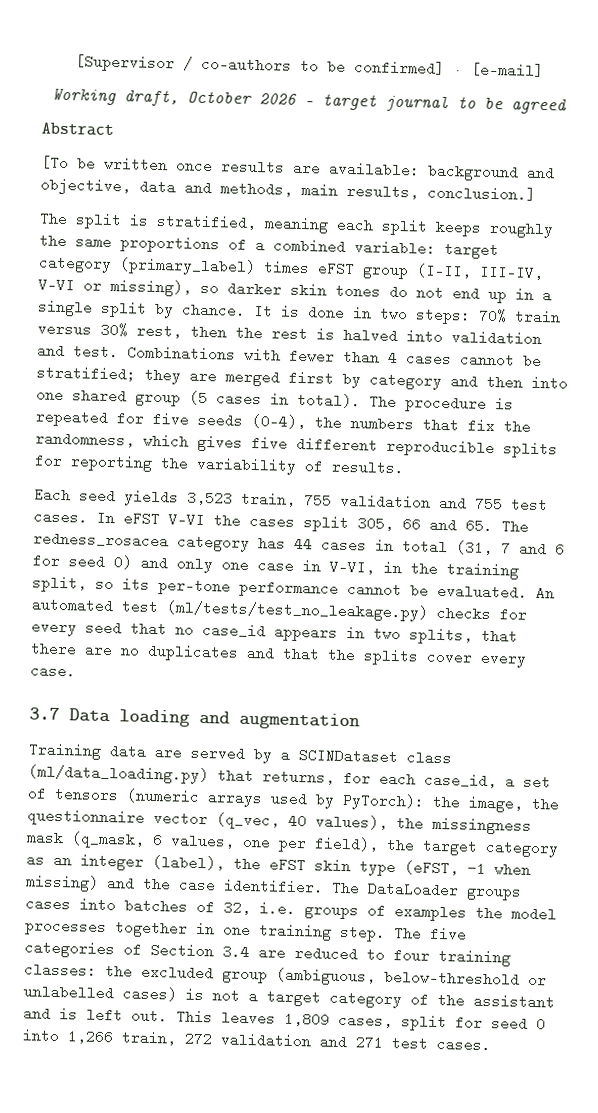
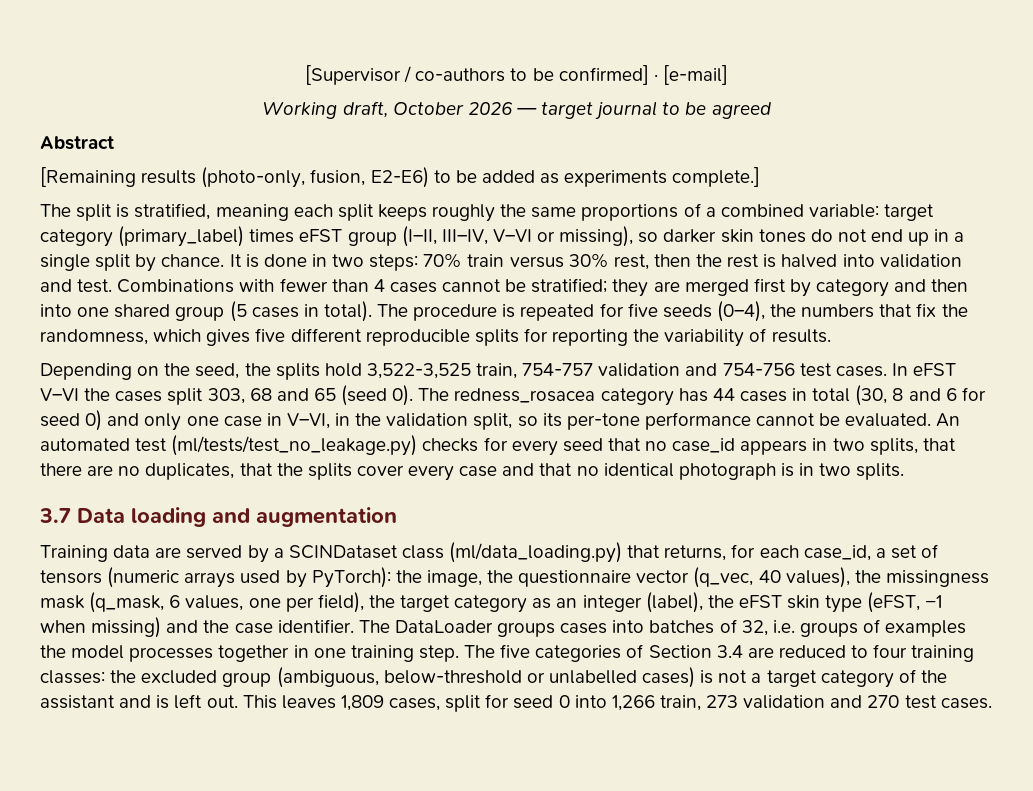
- [To be written once results are available: background and objective, data and methods, main results, conclusion.]
+ [Remaining results (photo-only, fusion, E2-E6) to be added as experiments complete.]
- Each seed yields 3,523 train, 755 validation and 755 test cases.
+ Depending on the seed, the splits hold 3,522-3,525 train, 754-757 validation and 754-756 test cases.
- In eFST V–VI the cases split 305, 66 and 65. The redness_rosacea category has 44 cases in total (31, 7 and 6 for seed 0) and only one case in V–VI, in the training split, so its per-tone performance cannot be evaluated.
+ In eFST V–VI the cases split 303, 68 and 65 (seed 0). The redness_rosacea category has 44 cases in total (30, 8 and 6 for seed 0) and only one case in V–VI, in the validation split, so its per-tone performance cannot be evaluated.
- An automated test (ml/tests/test_no_leakage.py) checks for every seed that no case_id appears in two splits, that there are no duplicates and that the splits cover every case.
+ An automated test (ml/tests/test_no_leakage.py) checks for every seed that no case_id appears in two splits, that there are no duplicates, that the splits cover every case and that no identical photograph is in two splits.
- This leaves 1,809 cases, split for seed 0 into 1,266 train, 272 validation and 271 test cases.
+ This leaves 1,809 cases, split for seed 0 into 1,266 train, 273 validation and 270 test cases.

